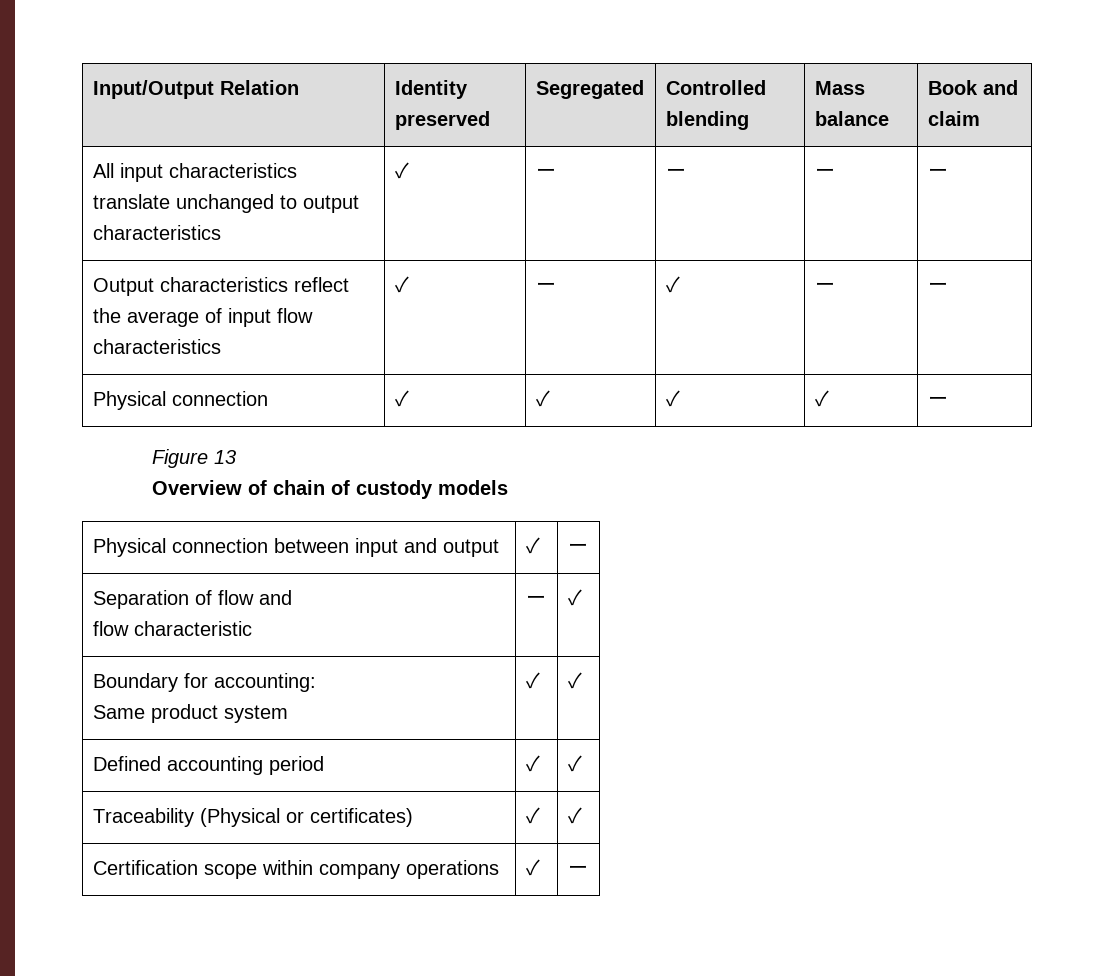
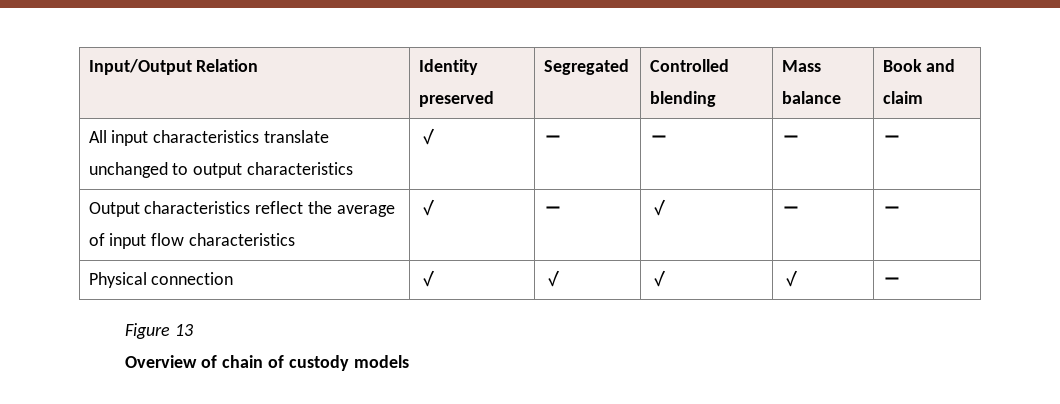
- Physical connection between input and output | ✓ | ー
- Separation of flow and
- flow characteristic | ー | ✓
- Boundary for accounting:
- Same product system | ✓ | ✓
- Defined accounting period | ✓ | ✓
- Traceability (Physical or certificates) | ✓ | ✓
- Certification scope within company operations | ✓ | ー

